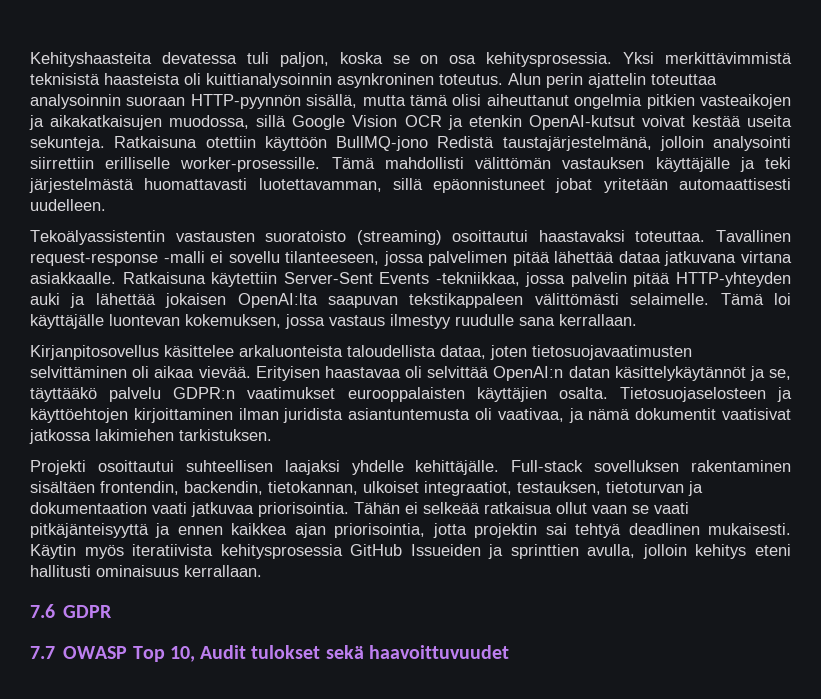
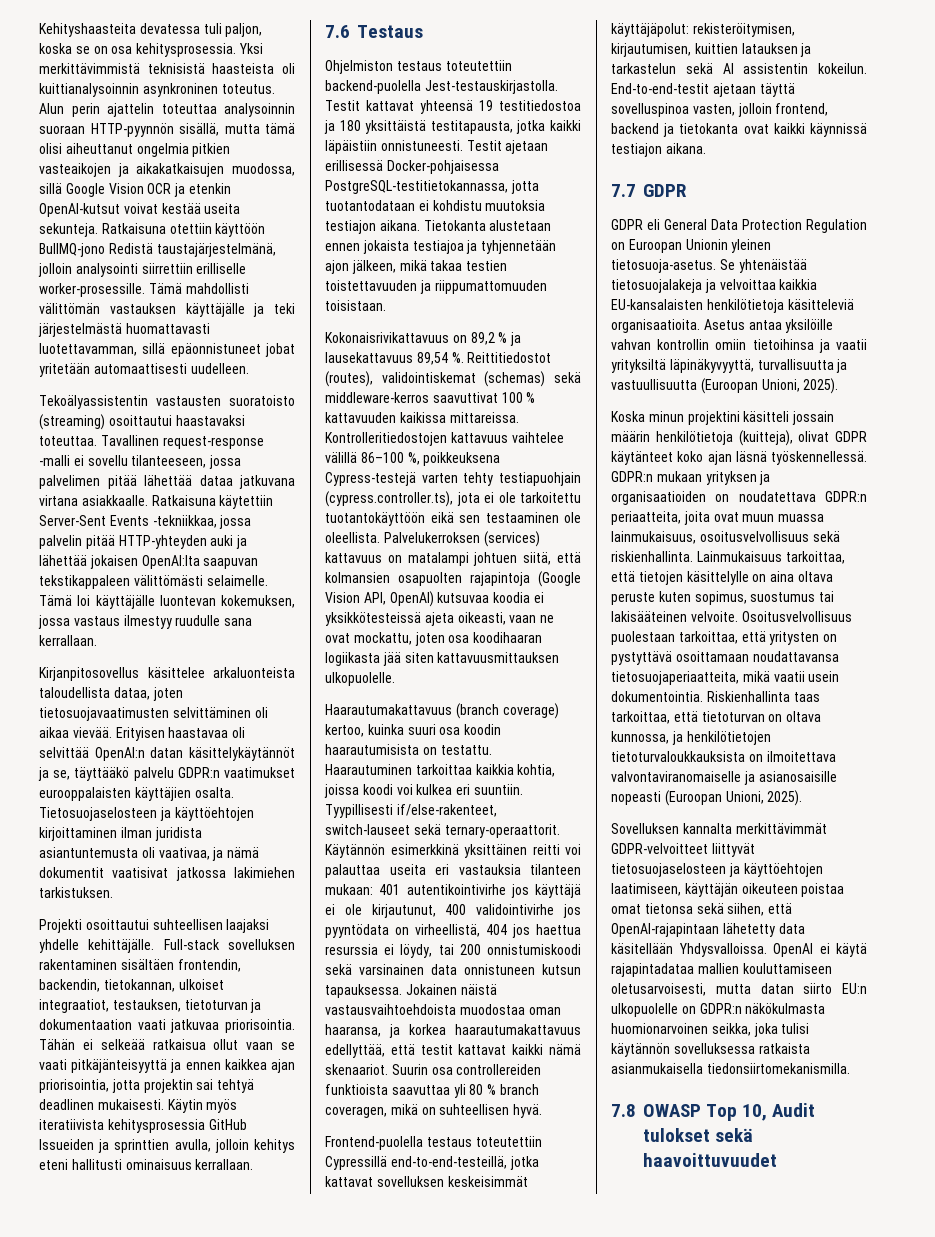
- 7.6 GDPR
- 7.7 OWASP Top 10, Audit tulokset sekä haavoittuvuudet
+ 7.6 Testaus
+ Ohjelmiston testaus toteutettiin backend-puolella Jest-testauskirjastolla. Testit kattavat yhteensä 19 testitiedostoa ja 180 yksittäistä testitapausta, jotka kaikki läpäistiin onnistuneesti. Testit ajetaan erillisessä Docker-pohjaisessa PostgreSQL-testitietokannassa, jotta tuotantodataan ei kohdistu muutoksia testiajon aikana. Tietokanta alustetaan ennen jokaista testiajoa ja tyhjennetään ajon jälkeen, mikä takaa testien toistettavuuden ja riippumattomuuden toisistaan.
+ Kokonaisrivikattavuus on 89,2 % ja lausekattavuus 89,54 %. Reittitiedostot (routes), validointiskemat (schemas) sekä middleware-kerros saavuttivat 100 % kattavuuden kaikissa mittareissa. Kontrolleritiedostojen kattavuus vaihtelee välillä 86–100 %, poikkeuksena Cypress-testejä varten tehty testiapuohjain (cypress.controller.ts), jota ei ole tarkoitettu tuotantokäyttöön eikä sen testaaminen ole oleellista. Palvelukerroksen (services) kattavuus on matalampi johtuen siitä, että kolmansien osapuolten rajapintoja (Google Vision API, OpenAI) kutsuvaa koodia ei yksikkötesteissä ajeta oikeasti, vaan ne ovat mockattu, joten osa koodihaaran logiikasta jää siten kattavuusmittauksen ulkopuolelle.
+ Haarautumakattavuus (branch coverage) kertoo, kuinka suuri osa koodin haarautumisista on testattu. Haarautuminen tarkoittaa kaikkia kohtia, joissa koodi voi kulkea eri suuntiin. Tyypillisesti if/else-rakenteet, switch-lauseet sekä ternary-operaattorit. Käytännön esimerkkinä yksittäinen reitti voi palauttaa useita eri vastauksia tilanteen mukaan: 401 autentikointivirhe jos käyttäjä ei ole kirjautunut, 400 validointivirhe jos pyyntödata on virheellistä, 404 jos haettua resurssia ei löydy, tai 200 onnistumiskoodi sekä varsinainen data onnistuneen kutsun tapauksessa. Jokainen näistä vastausvaihtoehdoista muodostaa oman haaransa, ja korkea haarautumakattavuus edellyttää, että testit kattavat kaikki nämä skenaariot. Suurin osa controllereiden funktioista saavuttaa yli 80 % branch coveragen, mikä on suhteellisen hyvä.
+ Frontend-puolella testaus toteutettiin Cypressillä end-to-end-testeillä, jotka kattavat sovelluksen keskeisimmät käyttäjäpolut: rekisteröitymisen, kirjautumisen, kuittien latauksen ja tarkastelun sekä AI assistentin kokeilun. End-to-end-testit ajetaan täyttä sovelluspinoa vasten, jolloin frontend, backend ja tietokanta ovat kaikki käynnissä testiajon aikana.
+ 7.7 GDPR
+ GDPR eli General Data Protection Regulation on Euroopan Unionin yleinen tietosuoja-asetus. Se yhtenäistää tietosuojalakeja ja velvoittaa kaikkia EU-kansalaisten henkilötietoja käsitteleviä organisaatioita. Asetus antaa yksilöille vahvan kontrollin omiin tietoihinsa ja vaatii yrityksiltä läpinäkyvyyttä, turvallisuutta ja vastuullisuutta (Euroopan Unioni, 2025).
+ Koska minun projektini käsitteli jossain määrin henkilötietoja (kuitteja), olivat GDPR käytänteet koko ajan läsnä työskennellessä. GDPR:n mukaan yrityksen ja organisaatioiden on noudatettava GDPR:n periaatteita, joita ovat muun muassa lainmukaisuus, osoitusvelvollisuus sekä riskienhallinta. Lainmukaisuus tarkoittaa, että tietojen käsittelylle on aina oltava peruste kuten sopimus, suostumus tai lakisääteinen velvoite. Osoitusvelvollisuus puolestaan tarkoittaa, että yritysten on pystyttävä osoittamaan noudattavansa tietosuojaperiaatteita, mikä vaatii usein dokumentointia. Riskienhallinta taas tarkoittaa, että tietoturvan on oltava kunnossa, ja henkilötietojen tietoturvaloukkauksista on ilmoitettava valvontaviranomaiselle ja asianosaisille nopeasti (Euroopan Unioni, 2025).
+ Sovelluksen kannalta merkittävimmät GDPR-velvoitteet liittyvät tietosuojaselosteen ja käyttöehtojen laatimiseen, käyttäjän oikeuteen poistaa omat tietonsa sekä siihen, että OpenAI-rajapintaan lähetetty data käsitellään Yhdysvalloissa. OpenAI ei käytä rajapintadataa mallien kouluttamiseen oletusarvoisesti, mutta datan siirto EU:n ulkopuolelle on GDPR:n näkökulmasta huomionarvoinen seikka, joka tulisi käytännön sovelluksessa ratkaista asianmukaisella tiedonsiirtomekanismilla.
+ 7.8 OWASP Top 10, Audit tulokset sekä haavoittuvuudet

